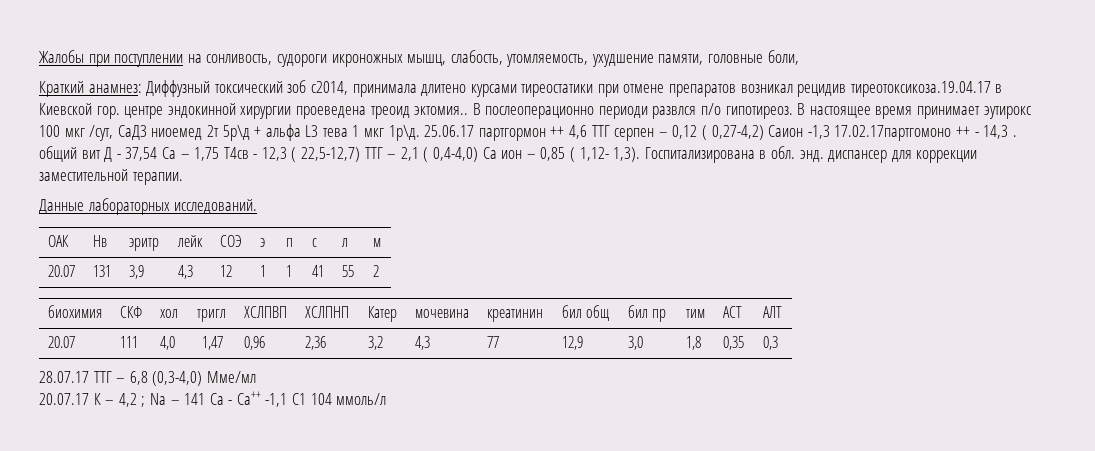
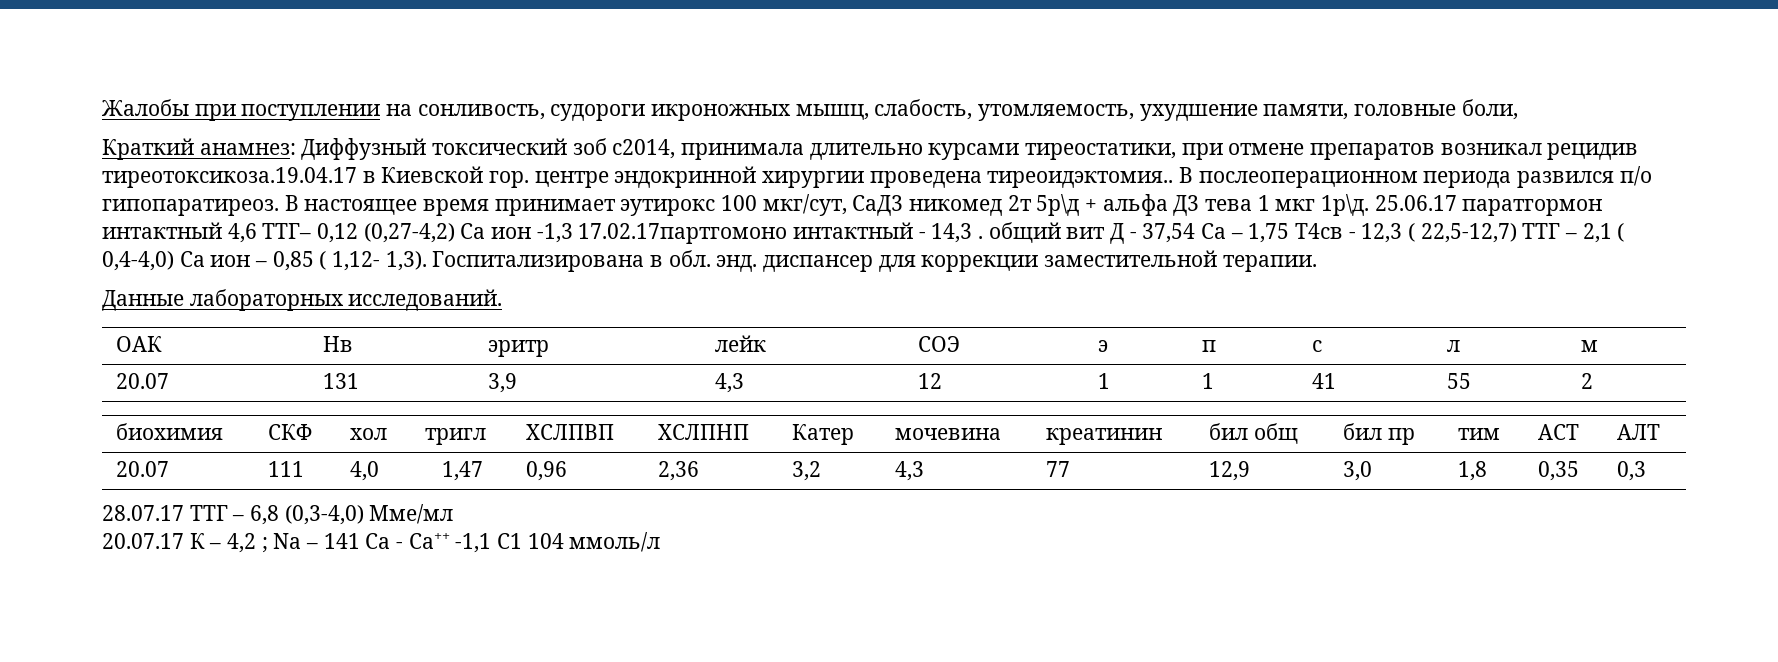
- Краткий анамнез: Диффузный токсический зоб с2014, принимала длитено курсами тиреостатики при отмене препаратов возникал рецидив тиреотоксикоза.19.04.17 в Киевской гор. центре эндокинной хирургии проеведена треоид эктомия.. В послеоперационно периоди развлся п/о гипотиреоз.
+ Краткий анамнез: Диффузный токсический зоб с2014, принимала длительно курсами тиреостатики, при отмене препаратов возникал рецидив тиреотоксикоза.19.04.17 в Киевской гор. центре эндокринной хирургии проведена тиреоидэктомия.. В послеоперационном периода развился п/о гипопаратиреоз.
- В настоящее время принимает эутирокс 100 мкг /сут, СаД3 ниоемед 2т 5р\д + альфа L3 тева 1 мкг 1р\д.
+ В настоящее время принимает эутирокс 100 мкг/сут, СаД3 никомед 2т 5р\д + альфа Д3 тева 1 мкг 1р\д.
- 25.06.17 партгормон ++ 4,6 ТТГ серпен – 0,12 ( 0,27-4,2) Саион -1,3 17.02.17партгомоно ++ - 14,3 . общий вит Д - 37,54 Са – 1,75 Т4св - 12,3 ( 22,5-12,7) ТТГ – 2,1 ( 0,4-4,0) Са ион – 0,85 ( 1,12- 1,3).
+ 25.06.17 паратгормон интактный 4,6 ТТГ– 0,12 (0,27-4,2) Са ион -1,3 17.02.17партгомоно интактный - 14,3 . общий вит Д - 37,54 Са – 1,75 Т4св - 12,3 ( 22,5-12,7) ТТГ – 2,1 ( 0,4-4,0) Са ион – 0,85 ( 1,12- 1,3).

